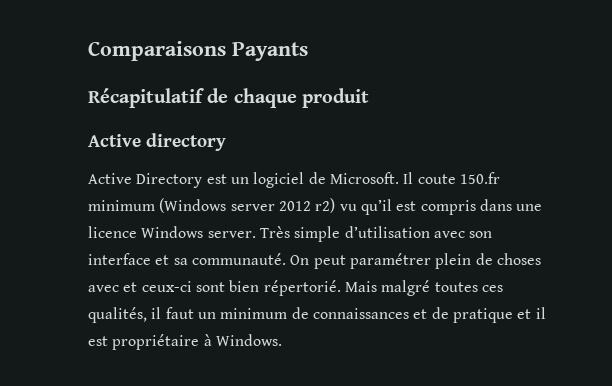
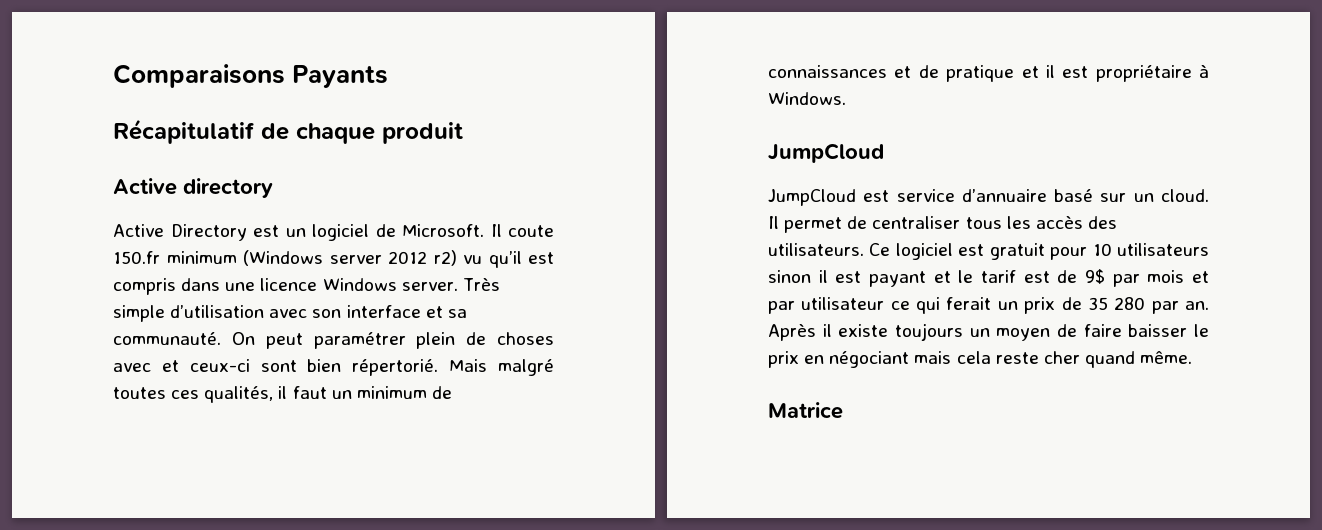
  Mais malgré toutes ces qualités, il faut un minimum de connaissances et de pratique et il est propriétaire à Windows.
+ JumpCloud
+ JumpCloud est service d’annuaire basé sur un cloud. Il permet de centraliser tous les accès des utilisateurs. Ce logiciel est gratuit pour 10 utilisateurs sinon il est payant et le tarif est de 9$ par mois et par utilisateur ce qui ferait un prix de 35 280 par an. Après il existe toujours un moyen de faire baisser le prix en négociant mais cela reste cher quand même.
+ Matrice

